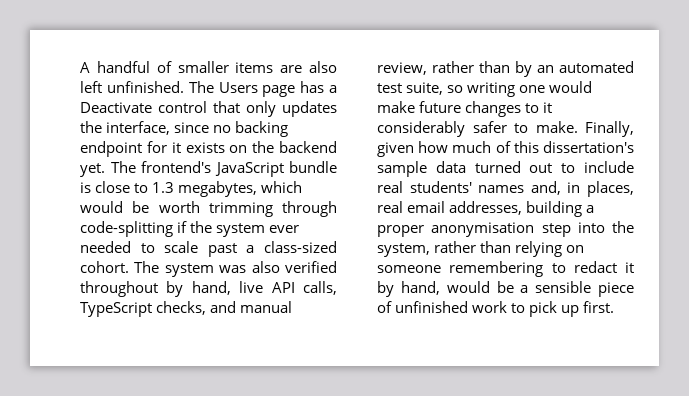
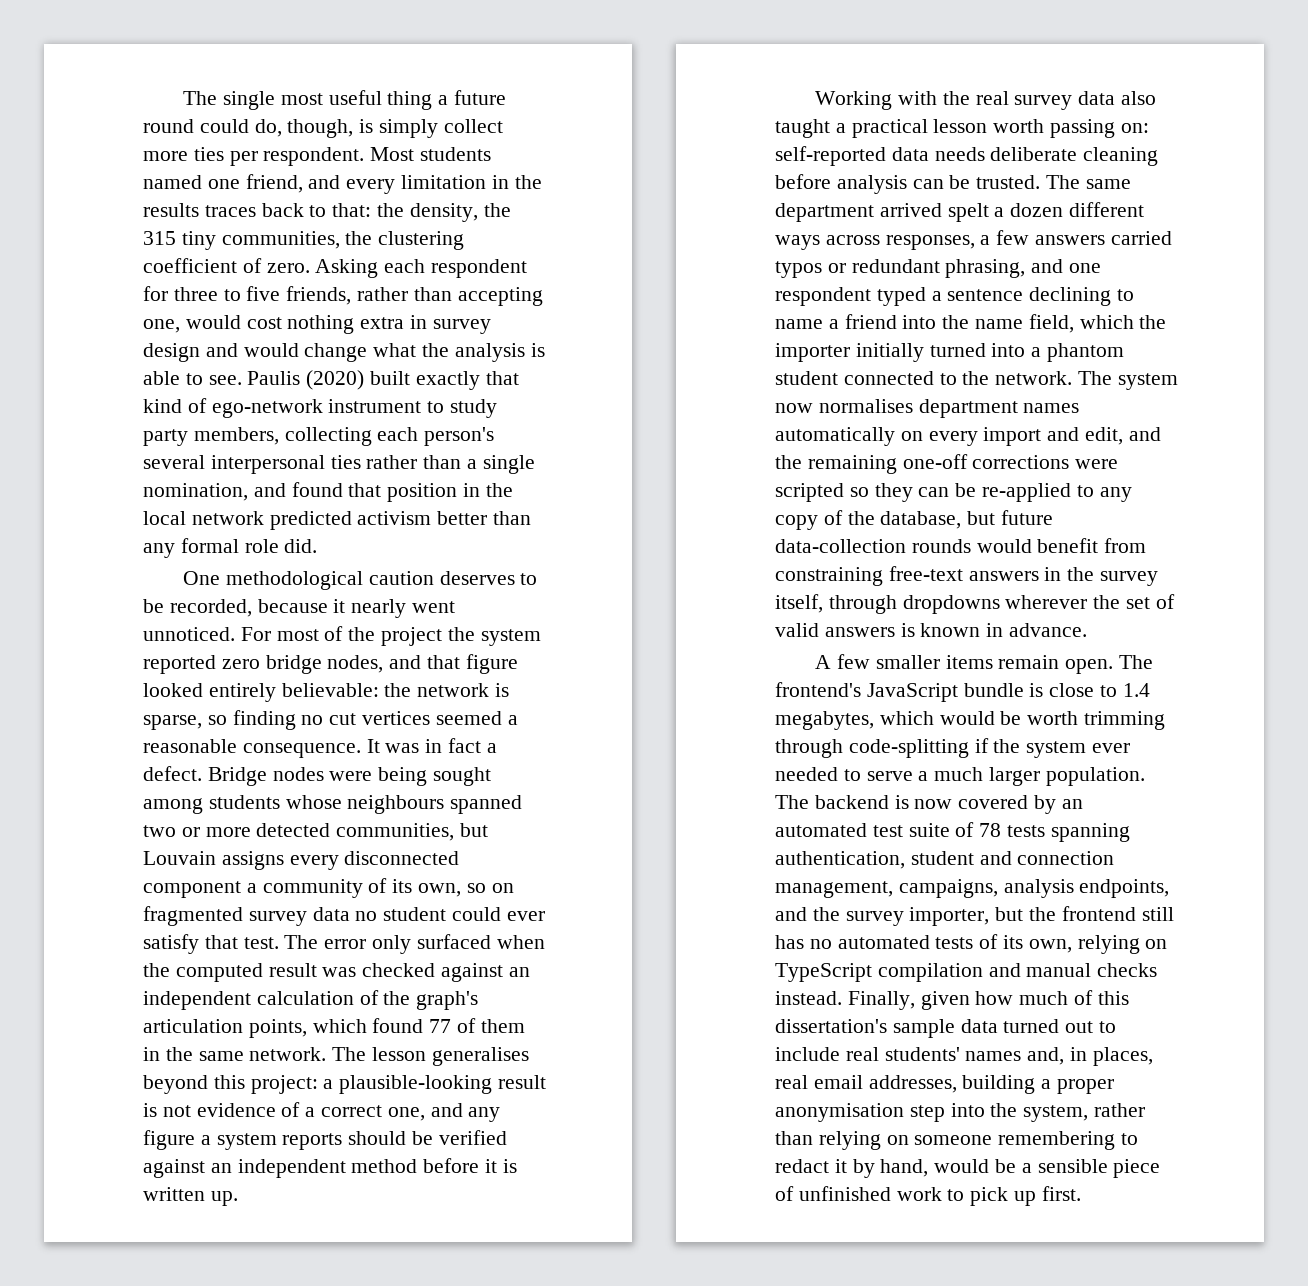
- A handful of smaller items are also left unfinished. The Users page has a Deactivate control that only updates the interface, since no backing endpoint for it exists on the backend yet.
+ The single most useful thing a future round could do, though, is simply collect more ties per respondent. Most students named one friend, and every limitation in the results traces back to that: the density, the 315 tiny communities, the clustering coefficient of zero. Asking each respondent for three to five friends, rather than accepting one, would cost nothing extra in survey design and would change what the analysis is able to see. Paulis (2020) built exactly that kind of ego-network instrument to study party members, collecting each person's several interpersonal ties rather than a single nomination, and found that position in the local network predicted activism better than any formal role did.
+ One methodological caution deserves to be recorded, because it nearly went unnoticed. For most of the project the system reported zero bridge nodes, and that figure looked entirely believable: the network is sparse, so finding no cut vertices seemed a reasonable consequence. It was in fact a defect. Bridge nodes were being sought among students whose neighbours spanned two or more detected communities, but Louvain assigns every disconnected component a community of its own, so on fragmented survey data no student could ever satisfy that test. The error only surfaced when the computed result was checked against an independent calculation of the graph's articulation points, which found 77 of them in the same network. The lesson generalises beyond this project: a plausible-looking result is not evidence of a correct one, and any figure a system reports should be verified against an independent method before it is written up.
+ Working with the real survey data also taught a practical lesson worth passing on: self-reported data needs deliberate cleaning before analysis can be trusted. The same department arrived spelt a dozen different ways across responses, a few answers carried typos or redundant phrasing, and one respondent typed a sentence declining to name a friend into the name field, which the importer initially turned into a phantom student connected to the network. The system now normalises department names automatically on every import and edit, and the remaining one-off corrections were scripted so they can be re-applied to any copy of the database, but future data-collection rounds would benefit from constraining free-text answers in the survey itself, through dropdowns wherever the set of valid answers is known in advance.
+ A few smaller items remain open.
- The frontend's JavaScript bundle is close to 1.3 megabytes, which would be worth trimming through code-splitting if the system ever needed to scale past a class-sized cohort. The system was also verified throughout by hand, live API calls, TypeScript checks, and manual review, rather than by an automated test suite, so writing one would make future changes to it considerably safer to make.
+ The frontend's JavaScript bundle is close to 1.4 megabytes, which would be worth trimming through code-splitting if the system ever needed to serve a much larger population. The backend is now covered by an automated test suite of 78 tests spanning authentication, student and connection management, campaigns, analysis endpoints, and the survey importer, but the frontend still has no automated tests of its own, relying on TypeScript compilation and manual checks instead.

